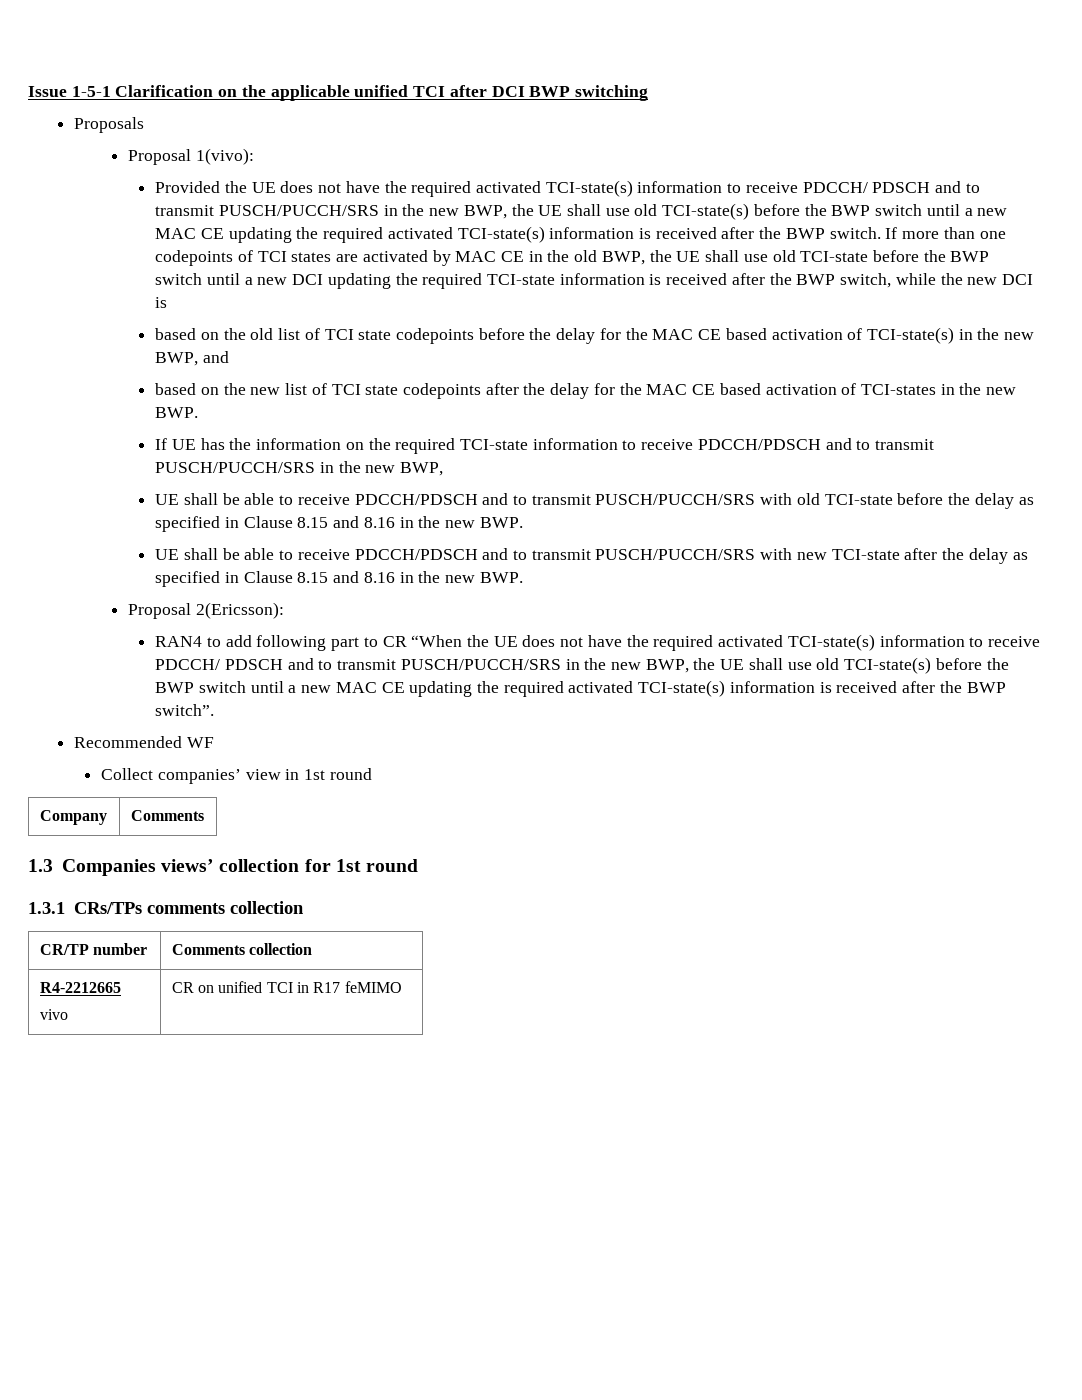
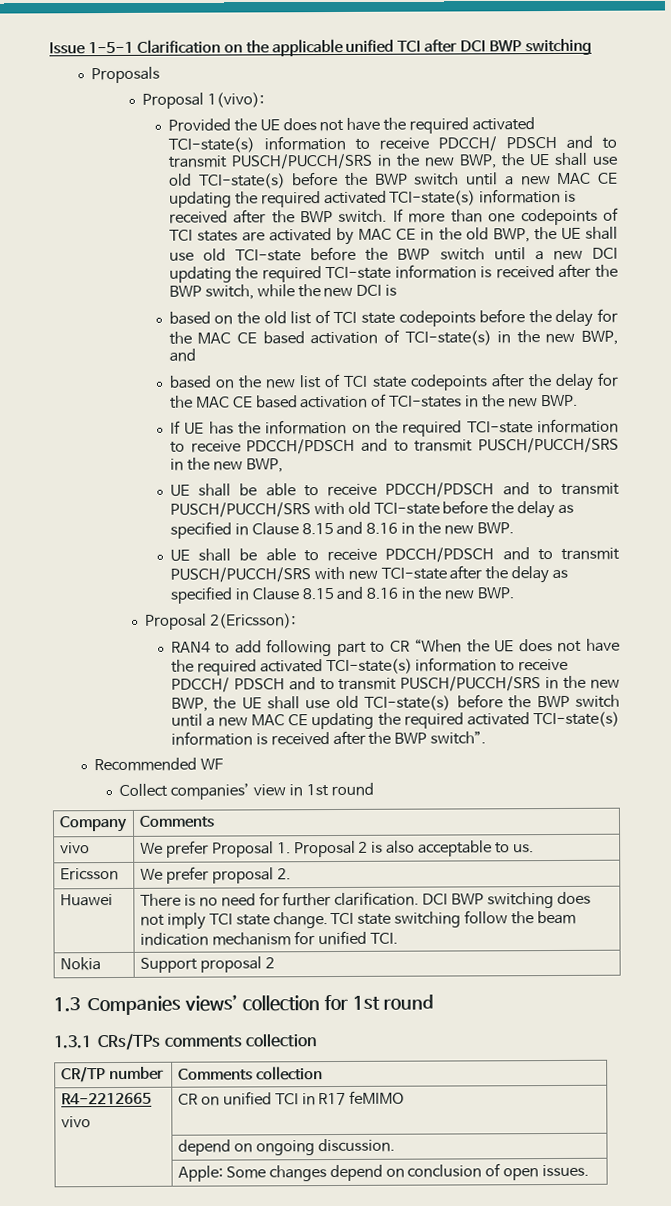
+ vivo | We prefer Proposal 1. Proposal 2 is also acceptable to us.
+ Ericsson | We prefer proposal 2.
+ Huawei | There is no need for further clarification. DCI BWP switching does not imply TCI state change. TCI state switching follow the beam indication mechanism for unified TCI.
+ Nokia | Support proposal 2
+ | depend on ongoing discussion.
+ | Apple: Some changes depend on conclusion of open issues.

